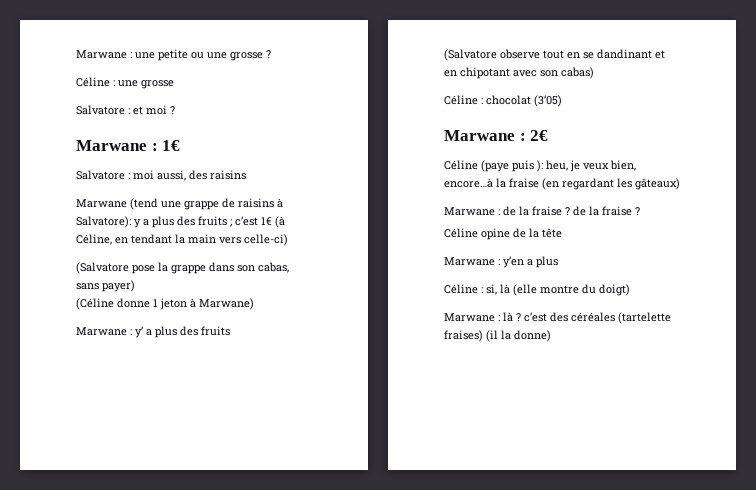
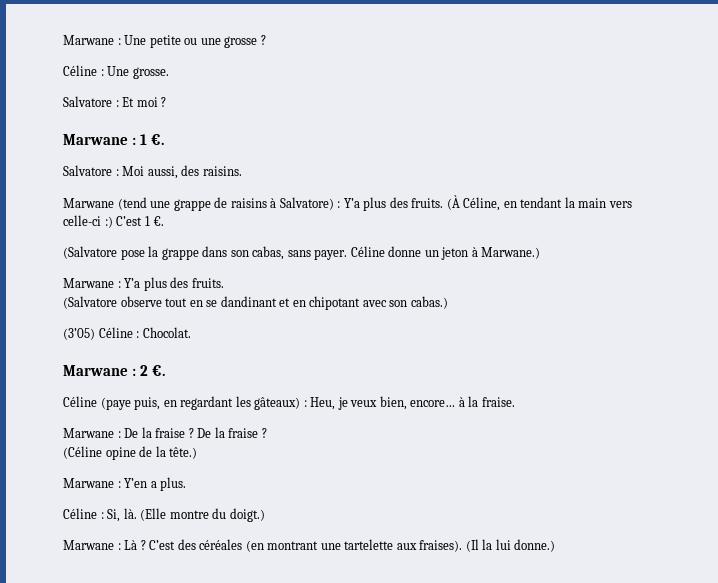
- Marwane : une petite ou une grosse ?
+ Marwane : Une petite ou une grosse ?
- Céline : une grosse
- Salvatore : et moi ?
+ Céline : Une grosse.
+ Salvatore : Et moi ?
- Marwane : 1€
- Salvatore : moi aussi, des raisins
+ Marwane : 1 €.
+ Salvatore : Moi aussi, des raisins.
- Marwane (tend une grappe de raisins à Salvatore): y a plus des fruits ; c’est 1€ (à Céline, en tendant la main vers celle-ci)
+ Marwane (tend une grappe de raisins à Salvatore) : Y’a plus des fruits. (À Céline, en tendant la main vers celle-ci :) C’est 1 €.
- (Salvatore pose la grappe dans son cabas, sans payer)
- (Céline donne 1 jeton à Marwane)
- Marwane : y’ a plus des fruits
+ (Salvatore pose la grappe dans son cabas, sans payer. Céline donne un jeton à Marwane.)
+ Marwane : Y’a plus des fruits.
- (Salvatore observe tout en se dandinant et en chipotant avec son cabas)
- Céline : chocolat (3’05)
- Marwane : 2€
+ (Salvatore observe tout en se dandinant et en chipotant avec son cabas.)
+ (3’05) Céline : Chocolat.
+ Marwane : 2 €.
- Céline (paye puis ): heu, je veux bien, encore…à la fraise (en regardant les gâteaux)
- Marwane : de la fraise ? de la fraise ?
+ Céline (paye puis, en regardant les gâteaux) : Heu, je veux bien, encore… à la fraise.
+ Marwane : De la fraise ? De la fraise ?
- Céline opine de la tête
- Marwane : y’en a plus
- Céline : si, là (elle montre du doigt)
- Marwane : là ? c’est des céréales (tartelette fraises) (il la donne)
+ (Céline opine de la tête.)
+ Marwane : Y’en a plus.
+ Céline : Si, là. (Elle montre du doigt.)
+ Marwane : Là ? C’est des céréales (en montrant une tartelette aux fraises). (Il la lui donne.)

